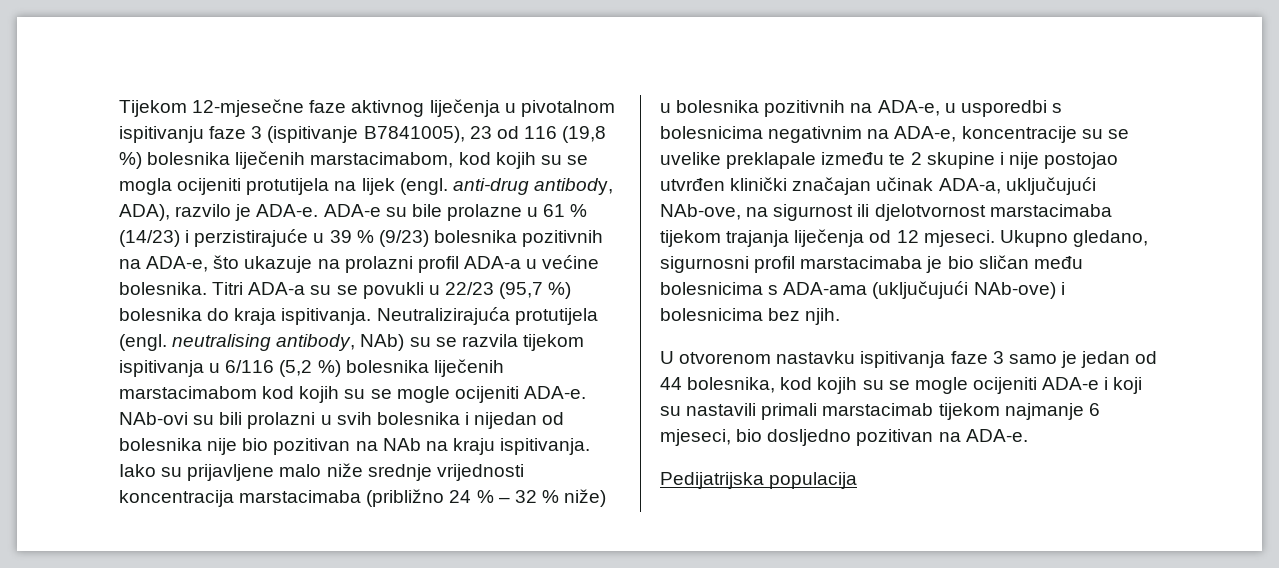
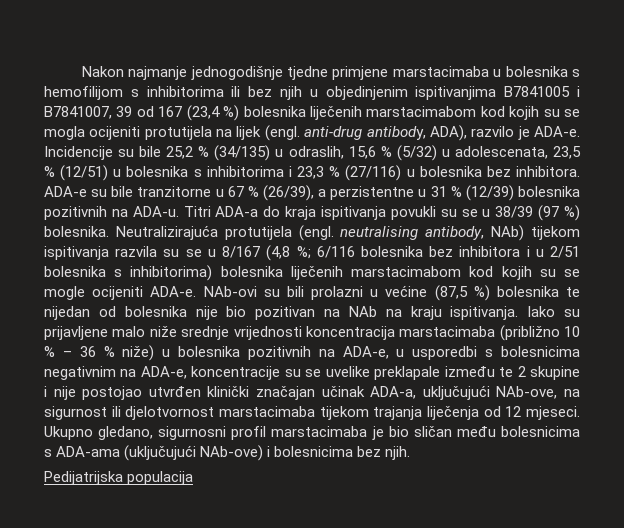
- Tijekom 12-mjesečne faze aktivnog liječenja u pivotalnom ispitivanju faze 3 (ispitivanje B7841005), 23 od 116 (19,8 %) bolesnika liječenih marstacimabom, kod kojih su se mogla ocijeniti protutijela na lijek (engl. anti-drug antibody, ADA), razvilo je ADA-e.
+ Nakon najmanje jednogodišnje tjedne primjene marstacimaba u bolesnika s hemofilijom s inhibitorima ili bez njih u objedinjenim ispitivanjima B7841005 i B7841007, 39 od 167 (23,4 %) bolesnika liječenih marstacimabom kod kojih su se mogla ocijeniti protutijela na lijek (engl. anti-drug antibody, ADA), razvilo je ADA-e.
- ADA-e su bile prolazne u 61 % (14/23) i perzistirajuće u 39 % (9/23) bolesnika pozitivnih na ADA-e, što ukazuje na prolazni profil ADA-a u većine bolesnika. Titri ADA-a su se povukli u 22/23 (95,7 %) bolesnika do kraja ispitivanja.
+ Incidencije su bile 25,2 % (34/135) u odraslih, 15,6 % (5/32) u adolescenata, 23,5 % (12/51) u bolesnika s inhibitorima i 23,3 % (27/116) u bolesnika bez inhibitora. ADA-e su bile tranzitorne u 67 % (26/39), a perzistentne u 31 % (12/39) bolesnika pozitivnih na ADA-u. Titri ADA-a do kraja ispitivanja povukli su se u 38/39 (97 %) bolesnika.
- Neutralizirajuća protutijela (engl. neutralising antibody, NAb) su se razvila tijekom ispitivanja u 6/116 (5,2 %) bolesnika liječenih marstacimabom kod kojih su se mogle ocijeniti ADA-e.
+ Neutralizirajuća protutijela (engl. neutralising antibody, NAb) tijekom ispitivanja razvila su se u 8/167 (4,8 %; 6/116 bolesnika bez inhibitora i u 2/51 bolesnika s inhibitorima) bolesnika liječenih marstacimabom kod kojih su se mogle ocijeniti ADA-e.
- NAb-ovi su bili prolazni u svih bolesnika i nijedan od bolesnika nije bio pozitivan na NAb na kraju ispitivanja.
+ NAb-ovi su bili prolazni u većine (87,5 %) bolesnika te nijedan od bolesnika nije bio pozitivan na NAb na kraju ispitivanja.
- Iako su prijavljene malo niže srednje vrijednosti koncentracija marstacimaba (približno 24 % – 32 % niže) u bolesnika pozitivnih na ADA-e, u usporedbi s bolesnicima negativnim na ADA-e, koncentracije su se uvelike preklapale između te 2 skupine i nije postojao utvrđen klinički značajan učinak ADA-a, uključujući NAb-ove, na sigurnost ili djelotvornost marstacimaba tijekom trajanja liječenja od 12 mjeseci.
+ Iako su prijavljene malo niže srednje vrijednosti koncentracija marstacimaba (približno 10 % – 36 % niže) u bolesnika pozitivnih na ADA-e, u usporedbi s bolesnicima negativnim na ADA-e, koncentracije su se uvelike preklapale između te 2 skupine i nije postojao utvrđen klinički značajan učinak ADA-a, uključujući NAb-ove, na sigurnost ili djelotvornost marstacimaba tijekom trajanja liječenja od 12 mjeseci.
- U otvorenom nastavku ispitivanja faze 3 samo je jedan od 44 bolesnika, kod kojih su se mogle ocijeniti ADA-e i koji su nastavili primali marstacimab tijekom najmanje 6 mjeseci, bio dosljedno pozitivan na ADA-e.

